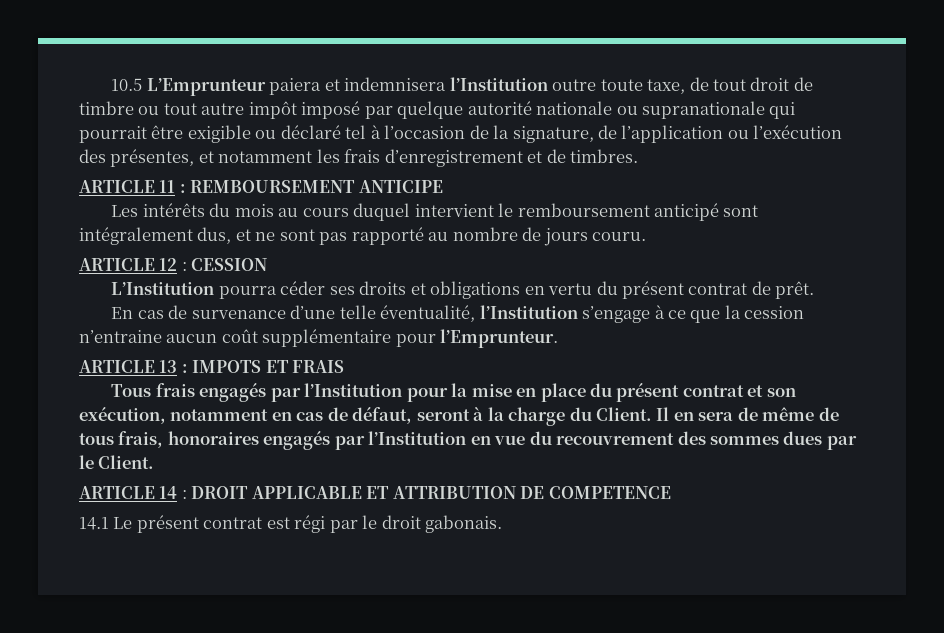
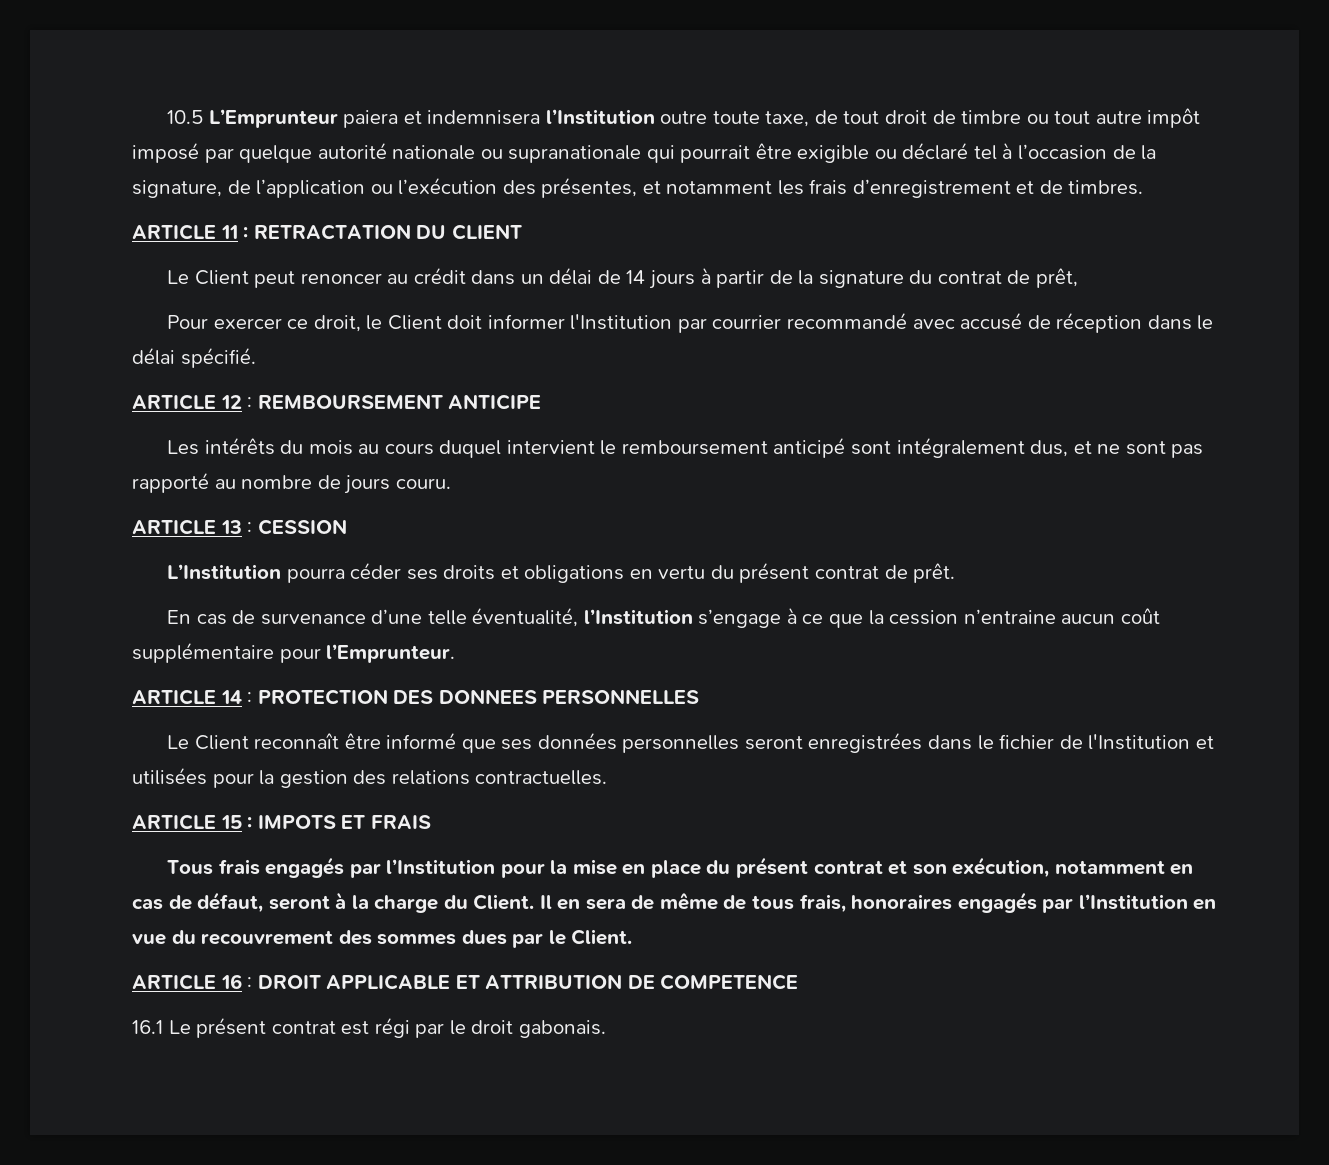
- ARTICLE 11 : REMBOURSEMENT ANTICIPE
+ ARTICLE 11 : RETRACTATION DU CLIENT
+ Le Client peut renoncer au crédit dans un délai de 14 jours à partir de la signature du contrat de prêt,
+ Pour exercer ce droit, le Client doit informer l'Institution par courrier recommandé avec accusé de réception dans le délai spécifié.
+ ARTICLE 12 : REMBOURSEMENT ANTICIPE
- ARTICLE 12 : CESSION
+ ARTICLE 13 : CESSION
- ARTICLE 13 : IMPOTS ET FRAIS
+ ARTICLE 14 : PROTECTION DES DONNEES PERSONNELLES
+ Le Client reconnaît être informé que ses données personnelles seront enregistrées dans le fichier de l'Institution et utilisées pour la gestion des relations contractuelles.
+ ARTICLE 15 : IMPOTS ET FRAIS
- ARTICLE 14 : DROIT APPLICABLE ET ATTRIBUTION DE COMPETENCE
+ ARTICLE 16 : DROIT APPLICABLE ET ATTRIBUTION DE COMPETENCE
- 14.1 Le présent contrat est régi par le droit gabonais.
+ 16.1 Le présent contrat est régi par le droit gabonais.

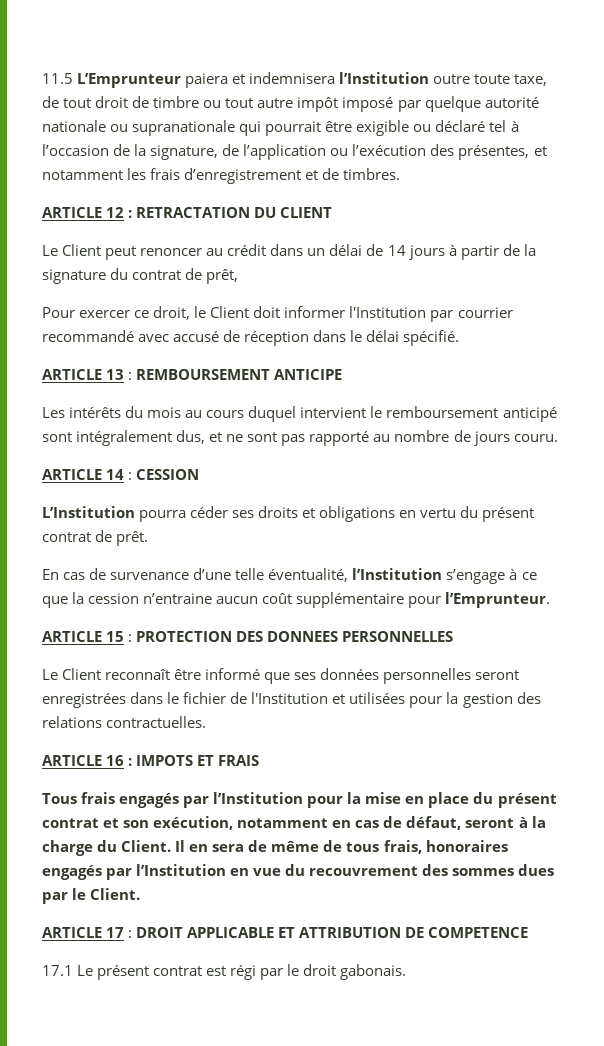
- 10.5 L’Emprunteur paiera et indemnisera l’Institution outre toute taxe, de tout droit de timbre ou tout autre impôt imposé par quelque autorité nationale ou supranationale qui pourrait être exigible ou déclaré tel à l’occasion de la signature, de l’application ou l’exécution des présentes, et notamment les frais d’enregistrement et de timbres.
+ 11.5 L’Emprunteur paiera et indemnisera l’Institution outre toute taxe, de tout droit de timbre ou tout autre impôt imposé par quelque autorité nationale ou supranationale qui pourrait être exigible ou déclaré tel à l’occasion de la signature, de l’application ou l’exécution des présentes, et notamment les frais d’enregistrement et de timbres.
- ARTICLE 11 : RETRACTATION DU CLIENT
+ ARTICLE 12 : RETRACTATION DU CLIENT
- ARTICLE 12 : REMBOURSEMENT ANTICIPE
+ ARTICLE 13 : REMBOURSEMENT ANTICIPE
- ARTICLE 13 : CESSION
+ ARTICLE 14 : CESSION
- ARTICLE 14 : PROTECTION DES DONNEES PERSONNELLES
+ ARTICLE 15 : PROTECTION DES DONNEES PERSONNELLES
- ARTICLE 15 : IMPOTS ET FRAIS
+ ARTICLE 16 : IMPOTS ET FRAIS
- ARTICLE 16 : DROIT APPLICABLE ET ATTRIBUTION DE COMPETENCE
+ ARTICLE 17 : DROIT APPLICABLE ET ATTRIBUTION DE COMPETENCE
- 16.1 Le présent contrat est régi par le droit gabonais.
+ 17.1 Le présent contrat est régi par le droit gabonais.

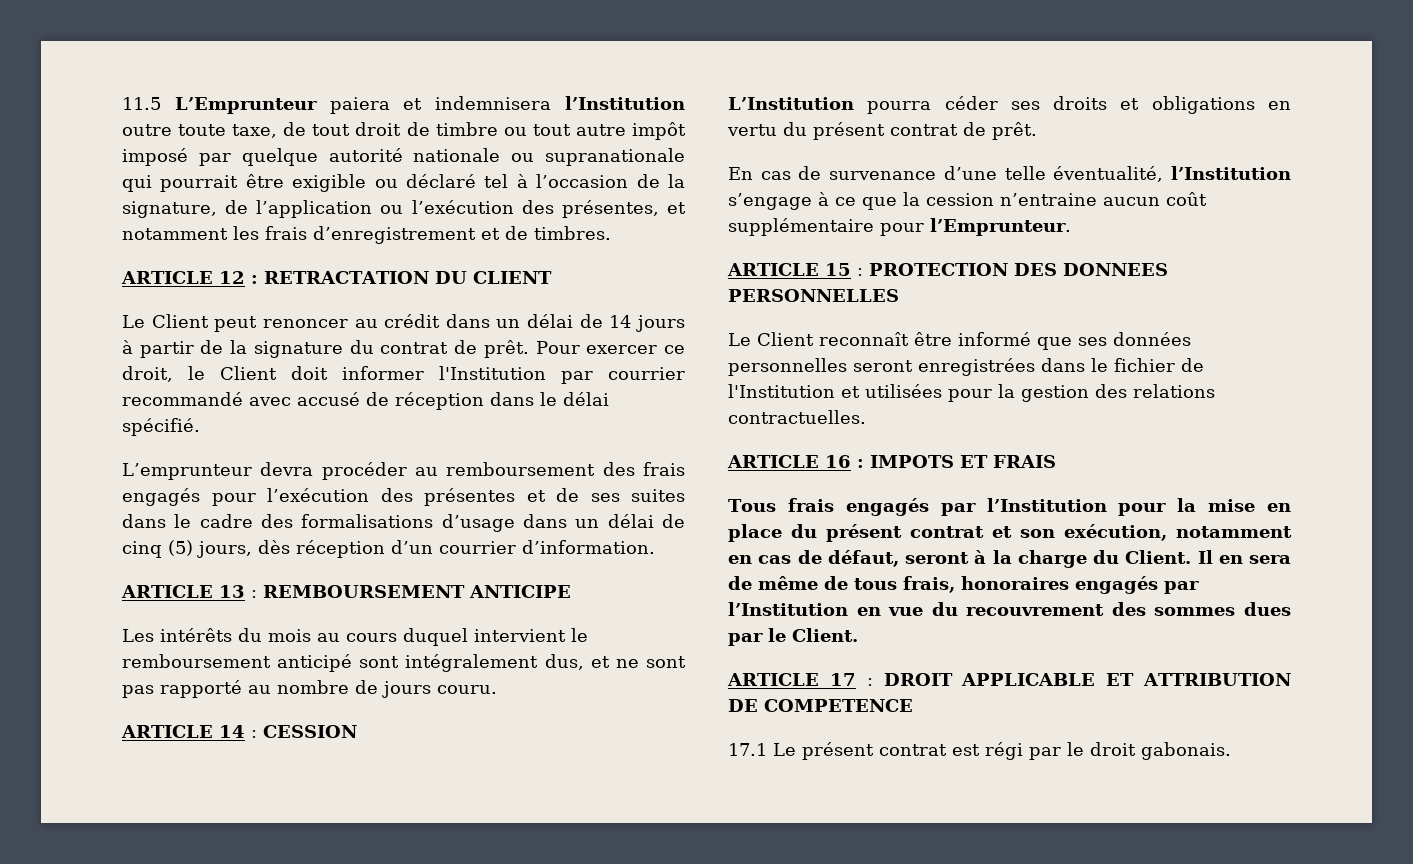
- Le Client peut renoncer au crédit dans un délai de 14 jours à partir de la signature du contrat de prêt,
- Pour exercer ce droit, le Client doit informer l'Institution par courrier recommandé avec accusé de réception dans le délai spécifié.
+ Le Client peut renoncer au crédit dans un délai de 14 jours à partir de la signature du contrat de prêt. Pour exercer ce droit, le Client doit informer l'Institution par courrier recommandé avec accusé de réception dans le délai spécifié.
+ L’emprunteur devra procéder au remboursement des frais engagés pour l’exécution des présentes et de ses suites dans le cadre des formalisations d’usage dans un délai de cinq (5) jours, dès réception d’un courrier d’information.

